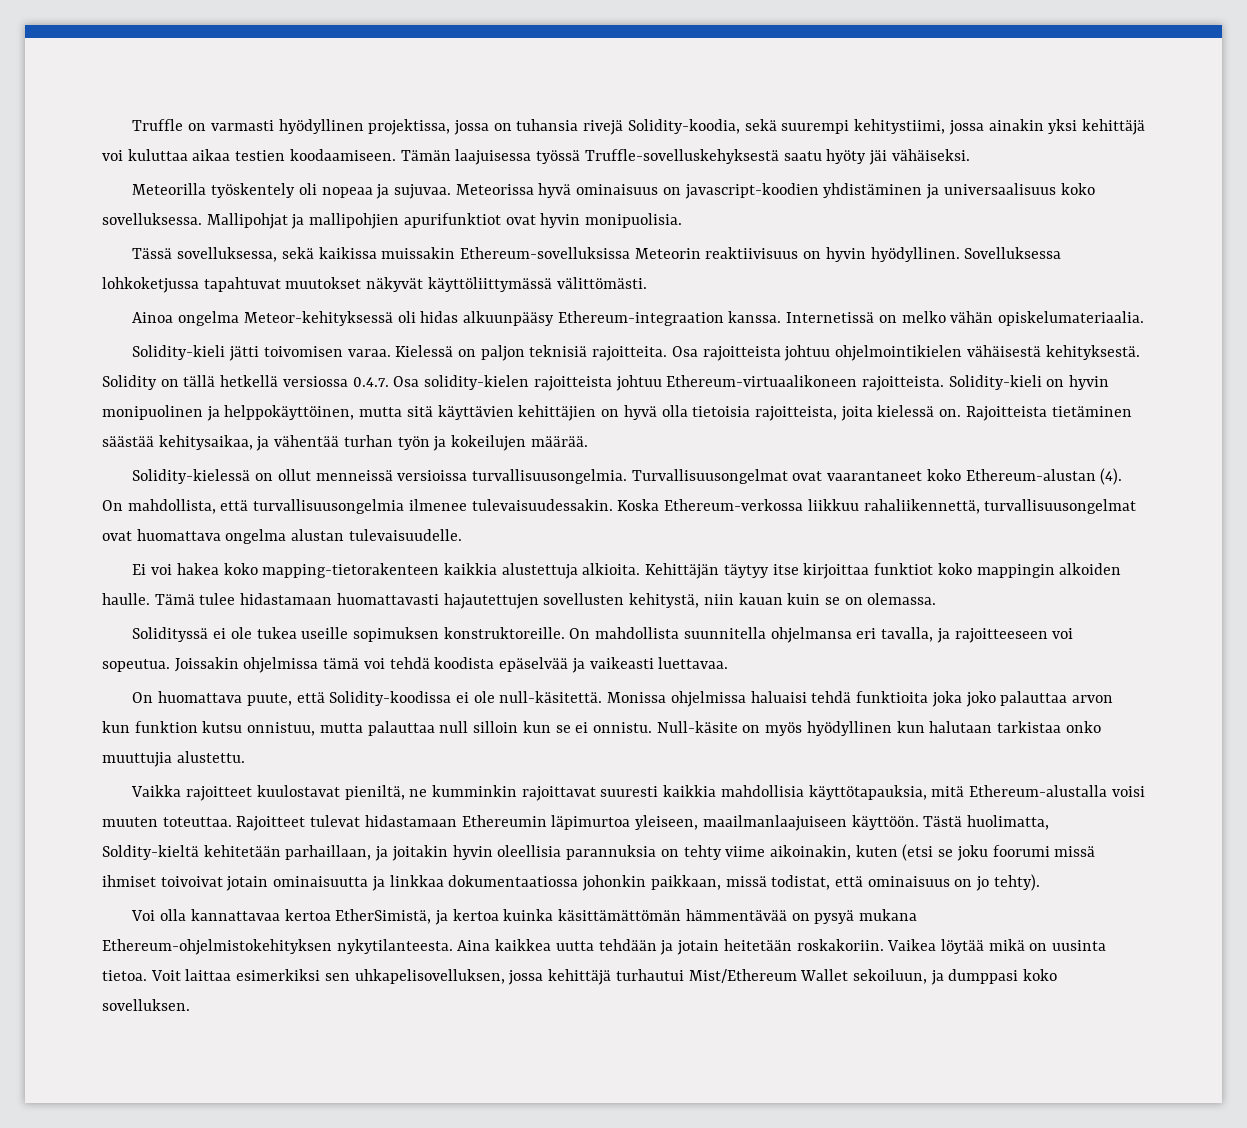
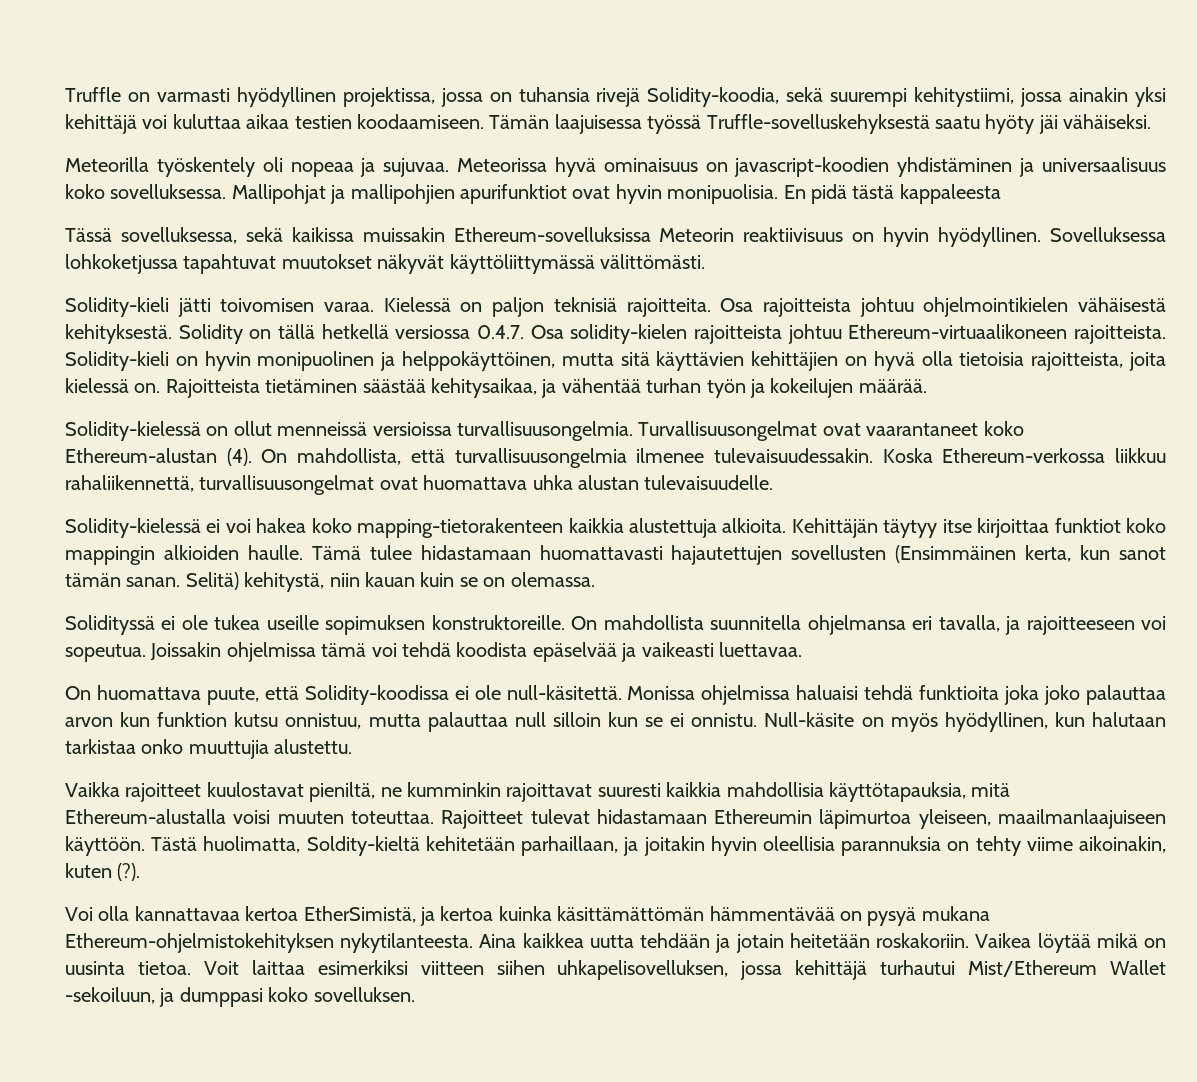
+ En pidä tästä kappaleesta
- Ainoa ongelma Meteor-kehityksessä oli hidas alkuunpääsy Ethereum-integraation kanssa. Internetissä on melko vähän opiskelumateriaalia.
- Koska Ethereum-verkossa liikkuu rahaliikennettä, turvallisuusongelmat ovat huomattava ongelma alustan tulevaisuudelle.
+ Koska Ethereum-verkossa liikkuu rahaliikennettä, turvallisuusongelmat ovat huomattava uhka alustan tulevaisuudelle.
- Ei voi hakea koko mapping-tietorakenteen kaikkia alustettuja alkioita.
+ Solidity-kielessä ei voi hakea koko mapping-tietorakenteen kaikkia alustettuja alkioita.
- Kehittäjän täytyy itse kirjoittaa funktiot koko mappingin alkoiden haulle.
+ Kehittäjän täytyy itse kirjoittaa funktiot koko mappingin alkioiden haulle.
- Tämä tulee hidastamaan huomattavasti hajautettujen sovellusten kehitystä, niin kauan kuin se on olemassa.
+ Tämä tulee hidastamaan huomattavasti hajautettujen sovellusten (Ensimmäinen kerta, kun sanot tämän sanan. Selitä) kehitystä, niin kauan kuin se on olemassa.
- Null-käsite on myös hyödyllinen kun halutaan tarkistaa onko muuttujia alustettu.
+ Null-käsite on myös hyödyllinen, kun halutaan tarkistaa onko muuttujia alustettu.
- Tästä huolimatta, Soldity-kieltä kehitetään parhaillaan, ja joitakin hyvin oleellisia parannuksia on tehty viime aikoinakin, kuten (etsi se joku foorumi missä ihmiset toivoivat jotain ominaisuutta ja linkkaa dokumentaatiossa johonkin paikkaan, missä todistat, että ominaisuus on jo tehty).
+ Tästä huolimatta, Soldity-kieltä kehitetään parhaillaan, ja joitakin hyvin oleellisia parannuksia on tehty viime aikoinakin, kuten (?).
- Voit laittaa esimerkiksi sen uhkapelisovelluksen, jossa kehittäjä turhautui Mist/Ethereum Wallet sekoiluun, ja dumppasi koko sovelluksen.
+ Voit laittaa esimerkiksi viitteen siihen uhkapelisovelluksen, jossa kehittäjä turhautui Mist/Ethereum Wallet -sekoiluun, ja dumppasi koko sovelluksen.

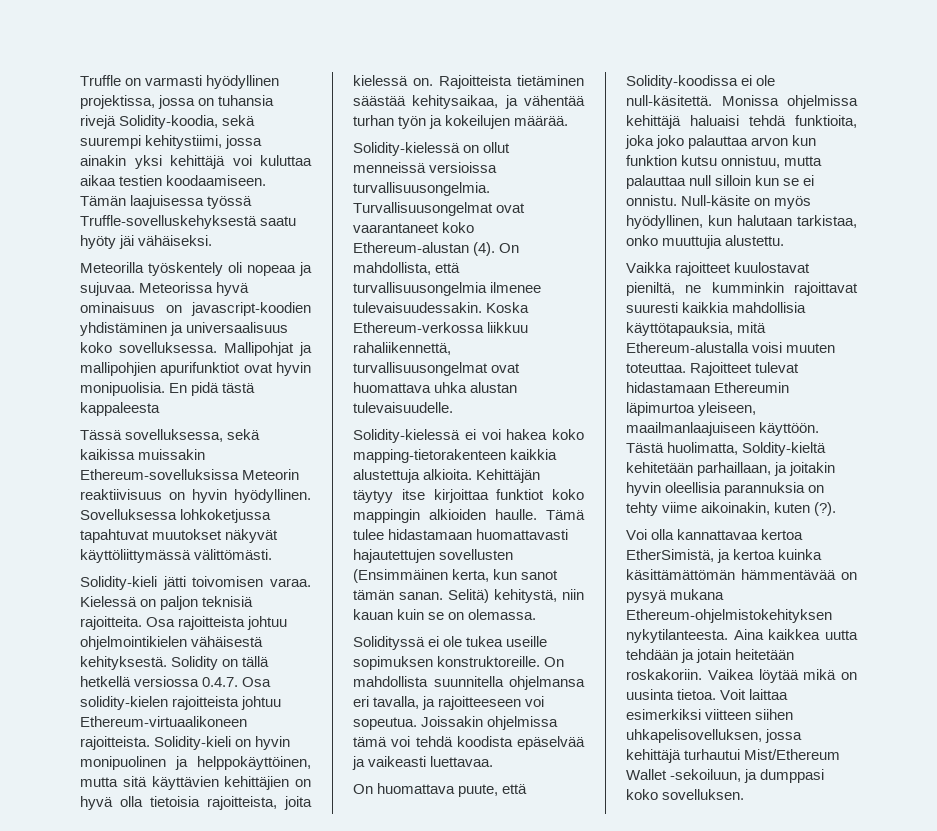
- Monissa ohjelmissa haluaisi tehdä funktioita joka joko palauttaa arvon kun funktion kutsu onnistuu, mutta palauttaa null silloin kun se ei onnistu.
+ Monissa ohjelmissa kehittäjä haluaisi tehdä funktioita, joka joko palauttaa arvon kun funktion kutsu onnistuu, mutta palauttaa null silloin kun se ei onnistu.
- Null-käsite on myös hyödyllinen, kun halutaan tarkistaa onko muuttujia alustettu.
+ Null-käsite on myös hyödyllinen, kun halutaan tarkistaa, onko muuttujia alustettu.

